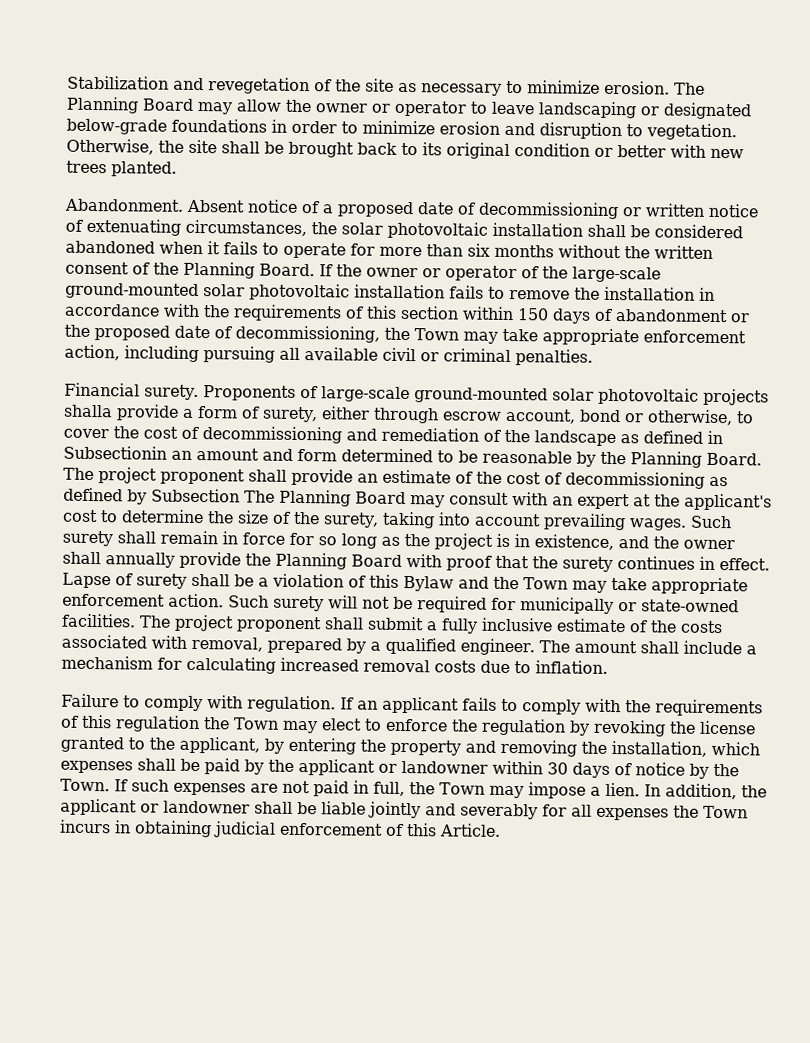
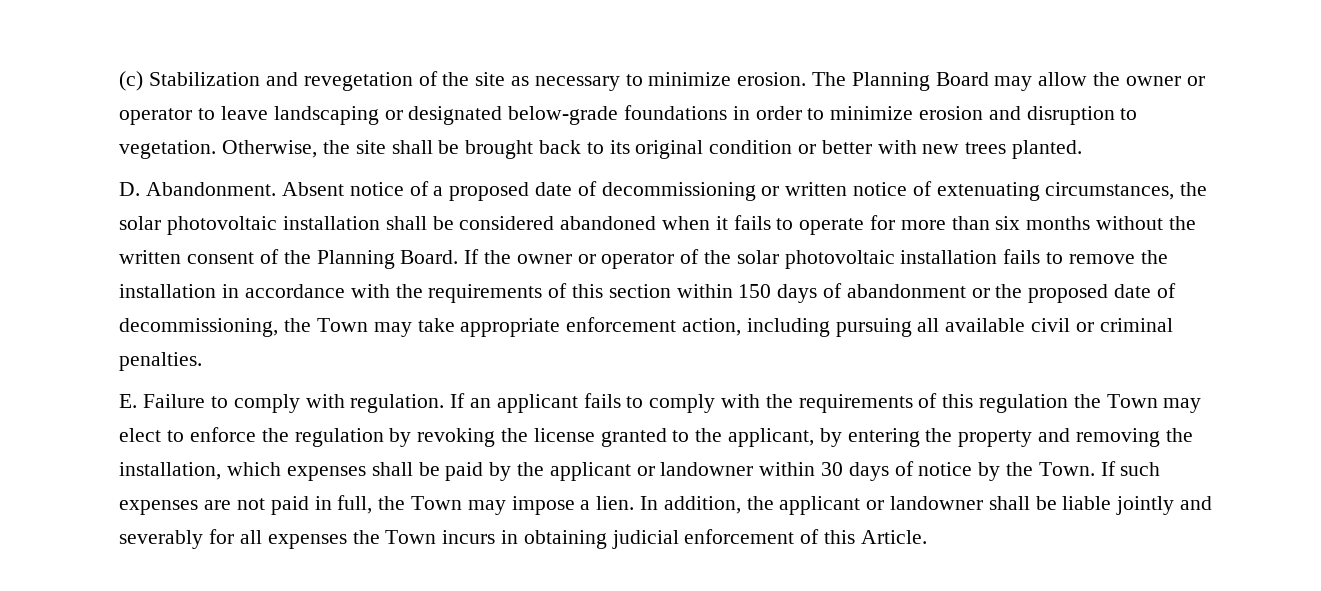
- Stabilization and revegetation of the site as necessary to minimize erosion.
+ (c) Stabilization and revegetation of the site as necessary to minimize erosion.
- Abandonment.
+ D. Abandonment.
- If the owner or operator of the large-scale ground-mounted solar photovoltaic installation fails to remove the installation in accordance with the requirements of this section within 150 days of abandonment or the proposed date of decommissioning, the Town may take appropriate enforcement action, including pursuing all available civil or criminal penalties.
+ If the owner or operator of the solar photovoltaic installation fails to remove the installation in accordance with the requirements of this section within 150 days of abandonment or the proposed date of decommissioning, the Town may take appropriate enforcement action, including pursuing all available civil or criminal penalties.
- Financial surety. Proponents of large-scale ground-mounted solar photovoltaic projects shalla provide a form of surety, either through escrow account, bond or otherwise, to cover the cost of decommissioning and remediation of the landscape as defined in Subsectionin an amount and form determined to be reasonable by the Planning Board. The project proponent shall provide an estimate of the cost of decommissioning as defined by Subsection The Planning Board may consult with an expert at the applicant's cost to determine the size of the surety, taking into account prevailing wages. Such surety shall remain in force for so long as the project is in existence, and the owner shall annually provide the Planning Board with proof that the surety continues in effect. Lapse of surety shall be a violation of this Bylaw and the Town may take appropriate enforcement action. Such surety will not be required for municipally or state-owned facilities. The project proponent shall submit a fully inclusive estimate of the costs associated with removal, prepared by a qualified engineer. The amount shall include a mechanism for calculating increased removal costs due to inflation.
- Failure to comply with regulation.
+ E. Failure to comply with regulation.

